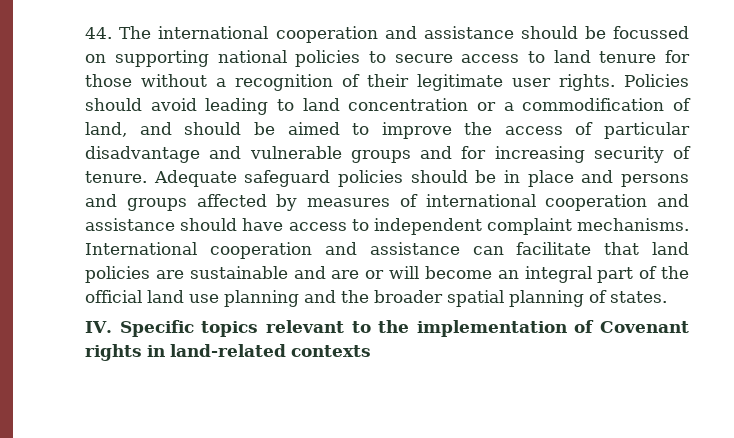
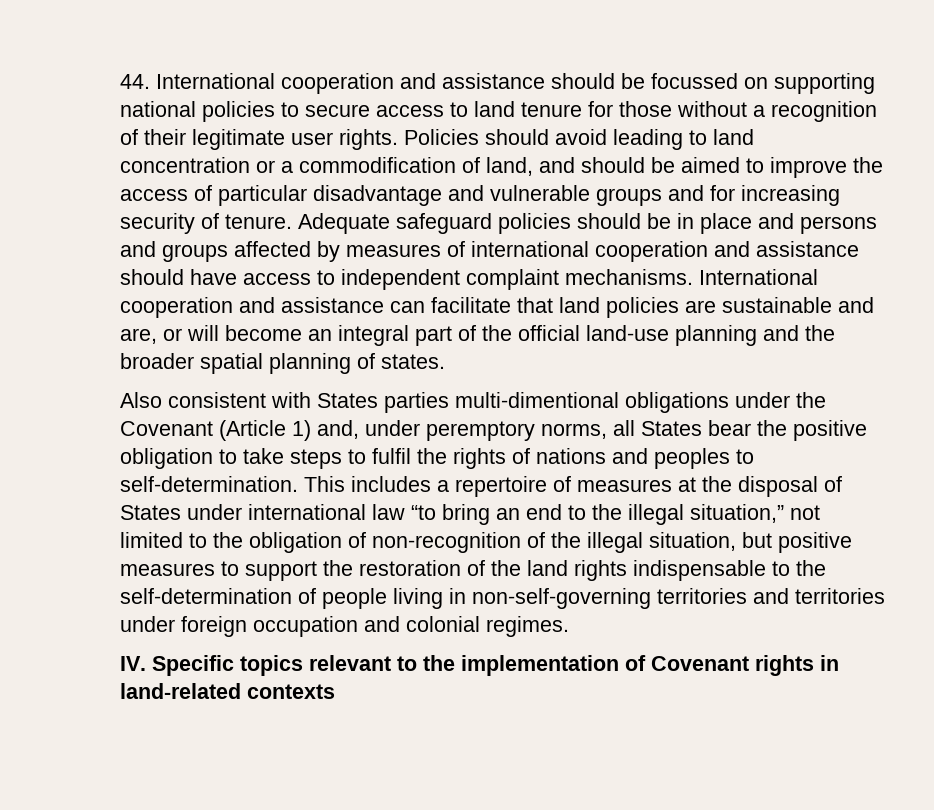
- 44. The international cooperation and assistance should be focussed on supporting national policies to secure access to land tenure for those without a recognition of their legitimate user rights.
+ 44. International cooperation and assistance should be focussed on supporting national policies to secure access to land tenure for those without a recognition of their legitimate user rights.
- International cooperation and assistance can facilitate that land policies are sustainable and are or will become an integral part of the official land use planning and the broader spatial planning of states.
+ International cooperation and assistance can facilitate that land policies are sustainable and are, or will become an integral part of the official land-use planning and the broader spatial planning of states.
+ Also consistent with States parties multi-dimentional obligations under the Covenant (Article 1) and, under peremptory norms, all States bear the positive obligation to take steps to fulfil the rights of nations and peoples to self-determination. This includes a repertoire of measures at the disposal of States under international law “to bring an end to the illegal situation,” not limited to the obligation of non-recognition of the illegal situation, but positive measures to support the restoration of the land rights indispensable to the self-determination of people living in non-self-governing territories and territories under foreign occupation and colonial regimes.

